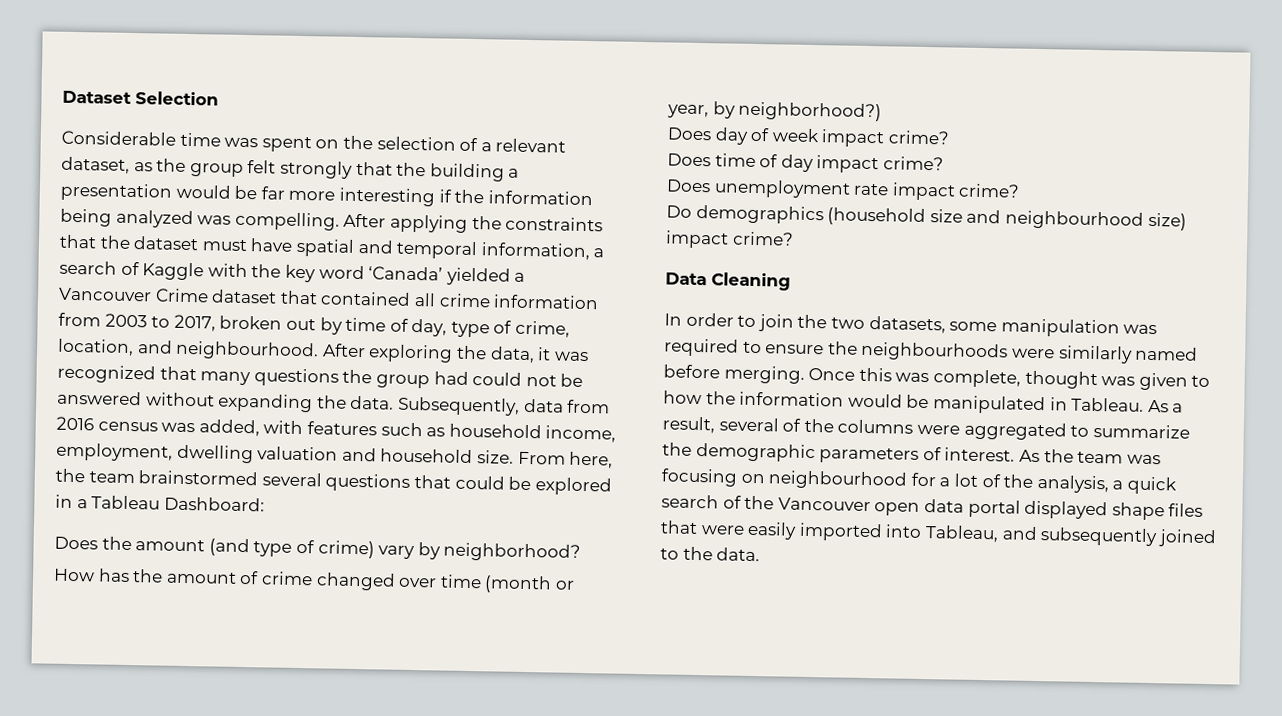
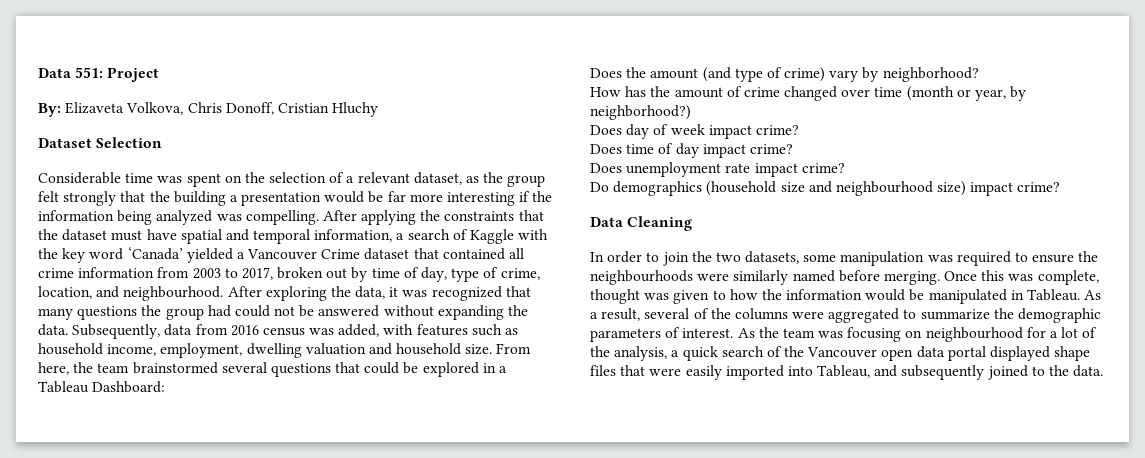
+ Data 551: Project
+ By: Elizaveta Volkova, Chris Donoff, Cristian Hluchy

